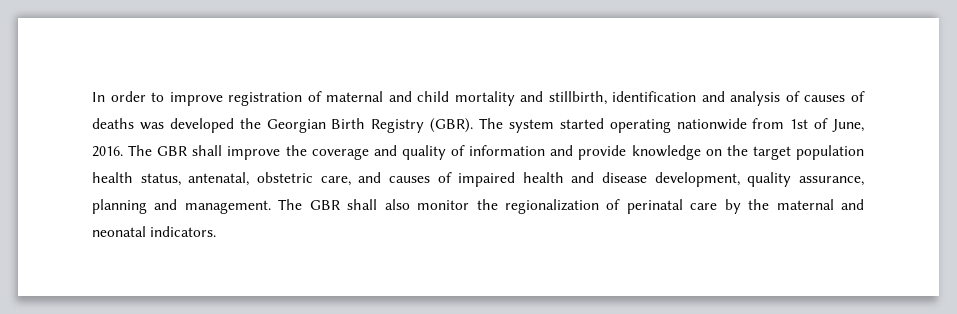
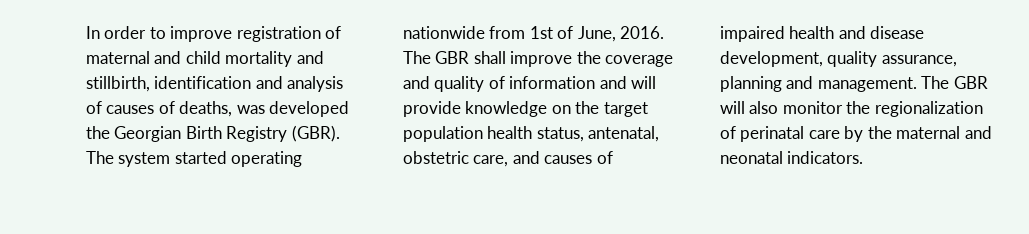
- In order to improve registration of maternal and child mortality and stillbirth, identification and analysis of causes of deaths was developed the Georgian Birth Registry (GBR).
+ In order to improve registration of maternal and child mortality and stillbirth, identification and analysis of causes of deaths, was developed the Georgian Birth Registry (GBR).
- The GBR shall improve the coverage and quality of information and provide knowledge on the target population health status, antenatal, obstetric care, and causes of impaired health and disease development, quality assurance, planning and management.
+ The GBR shall improve the coverage and quality of information and will provide knowledge on the target population health status, antenatal, obstetric care, and causes of impaired health and disease development, quality assurance, planning and management.
- The GBR shall also monitor the regionalization of perinatal care by the maternal and neonatal indicators.
+ The GBR will also monitor the regionalization of perinatal care by the maternal and neonatal indicators.

